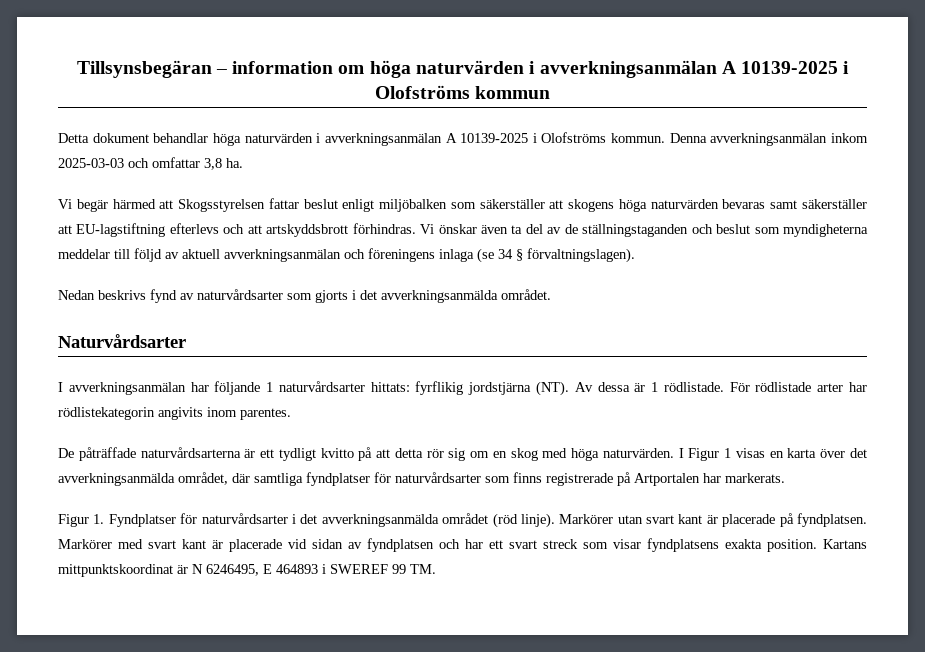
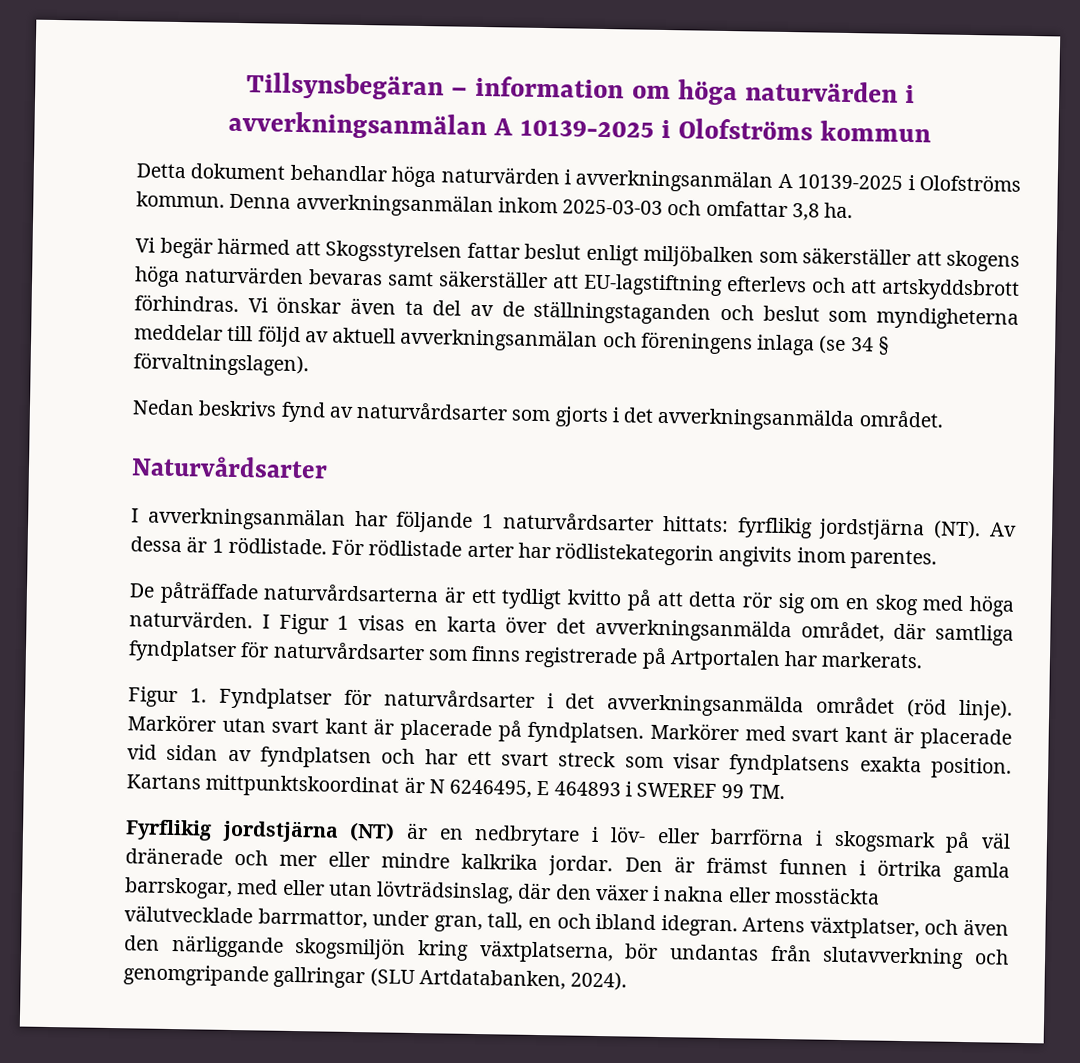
+ Fyrflikig jordstjärna (NT) är en nedbrytare i löv- eller barrförna i skogsmark på väl dränerade och mer eller mindre kalkrika jordar. Den är främst funnen i örtrika gamla barrskogar, med eller utan lövträdsinslag, där den växer i nakna eller mosstäckta välutvecklade barrmattor, under gran, tall, en och ibland idegran. Artens växtplatser, och även den närliggande skogsmiljön kring växtplatserna, bör undantas från slutavverkning och genomgripande gallringar (SLU Artdatabanken, 2024).

